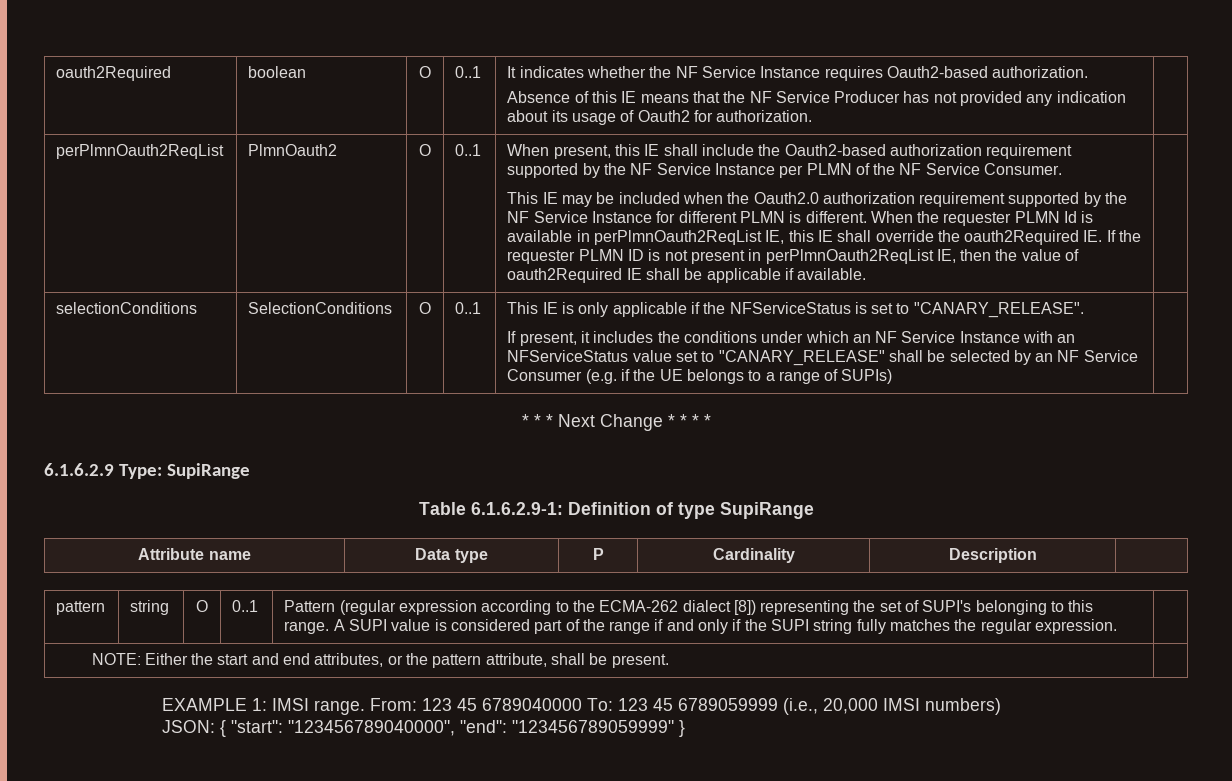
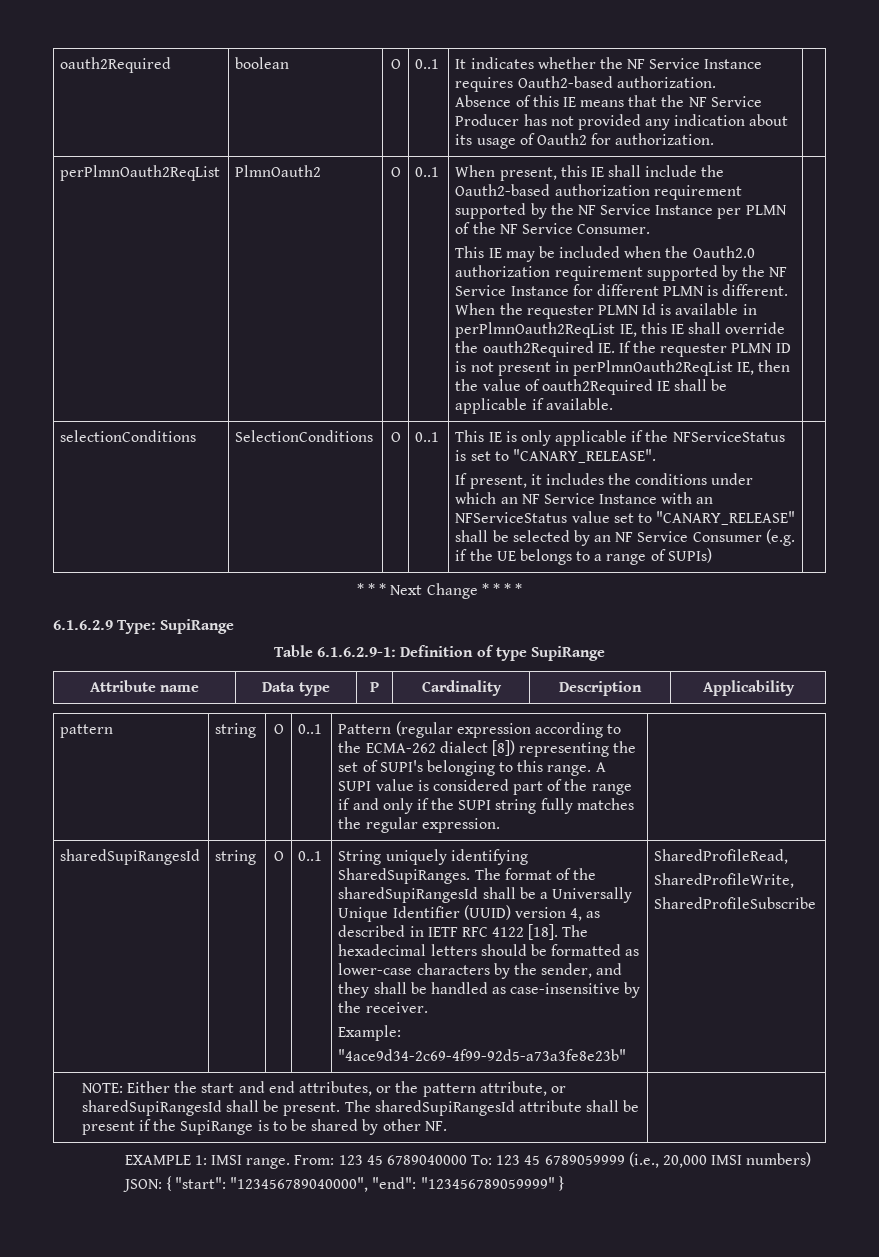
- Attribute name | Data type | P | Cardinality | Description |
+ Attribute name | Data type | P | Cardinality | Description | Applicability
+ sharedSupiRangesId | string | O | 0..1 | String uniquely identifying SharedSupiRanges. The format of the sharedSupiRangesId shall be a Universally Unique Identifier (UUID) version 4, as described in IETF RFC 4122 [18]. The hexadecimal letters should be formatted as lower-case characters by the sender, and they shall be handled as case-insensitive by the receiver.
+ Example:
+ "4ace9d34-2c69-4f99-92d5-a73a3fe8e23b" | SharedProfileRead,
+ SharedProfileWrite,
+ SharedProfileSubscribe
- NOTE: Either the start and end attributes, or the pattern attribute, shall be present. |
+ NOTE: Either the start and end attributes, or the pattern attribute, or sharedSupiRangesId shall be present. The sharedSupiRangesId attribute shall be present if the SupiRange is to be shared by other NF. |

